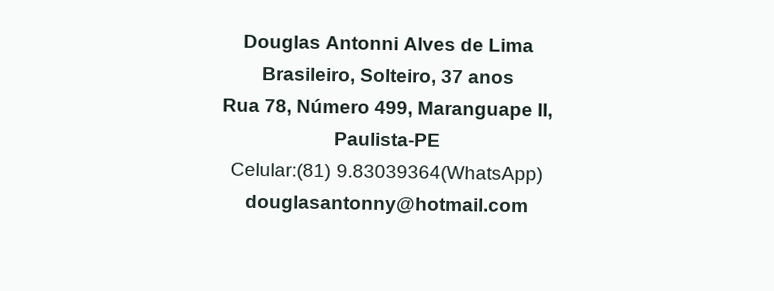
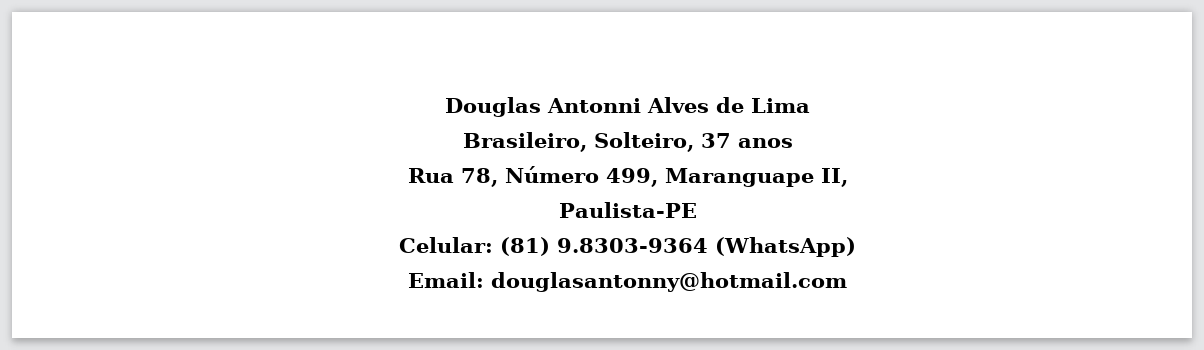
- Celular:(81) 9.83039364(WhatsApp)
- douglasantonny@hotmail.com
+ Celular: (81) 9.8303-9364 (WhatsApp)
+ Email: douglasantonny@hotmail.com

